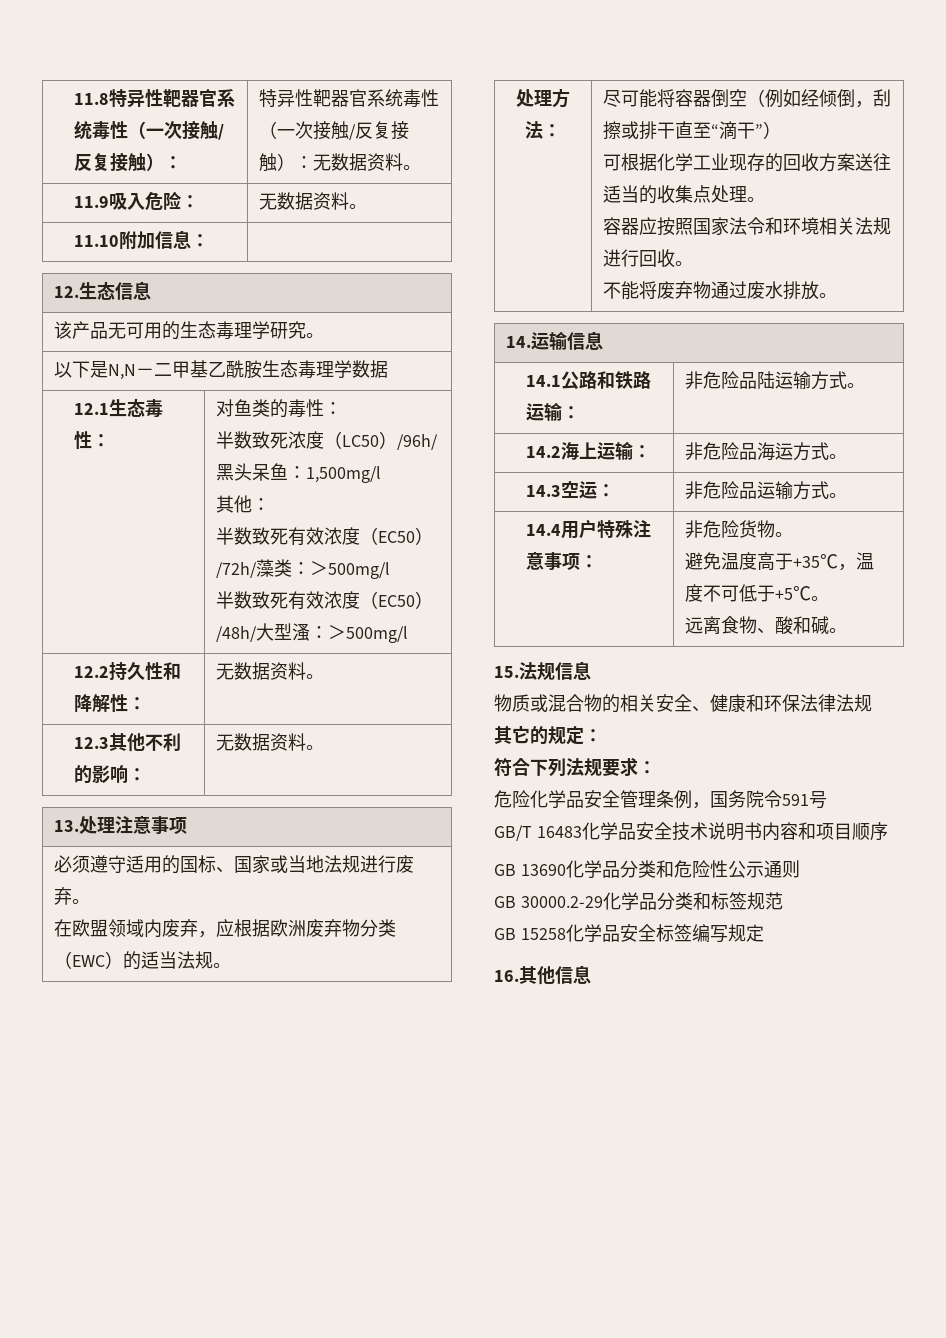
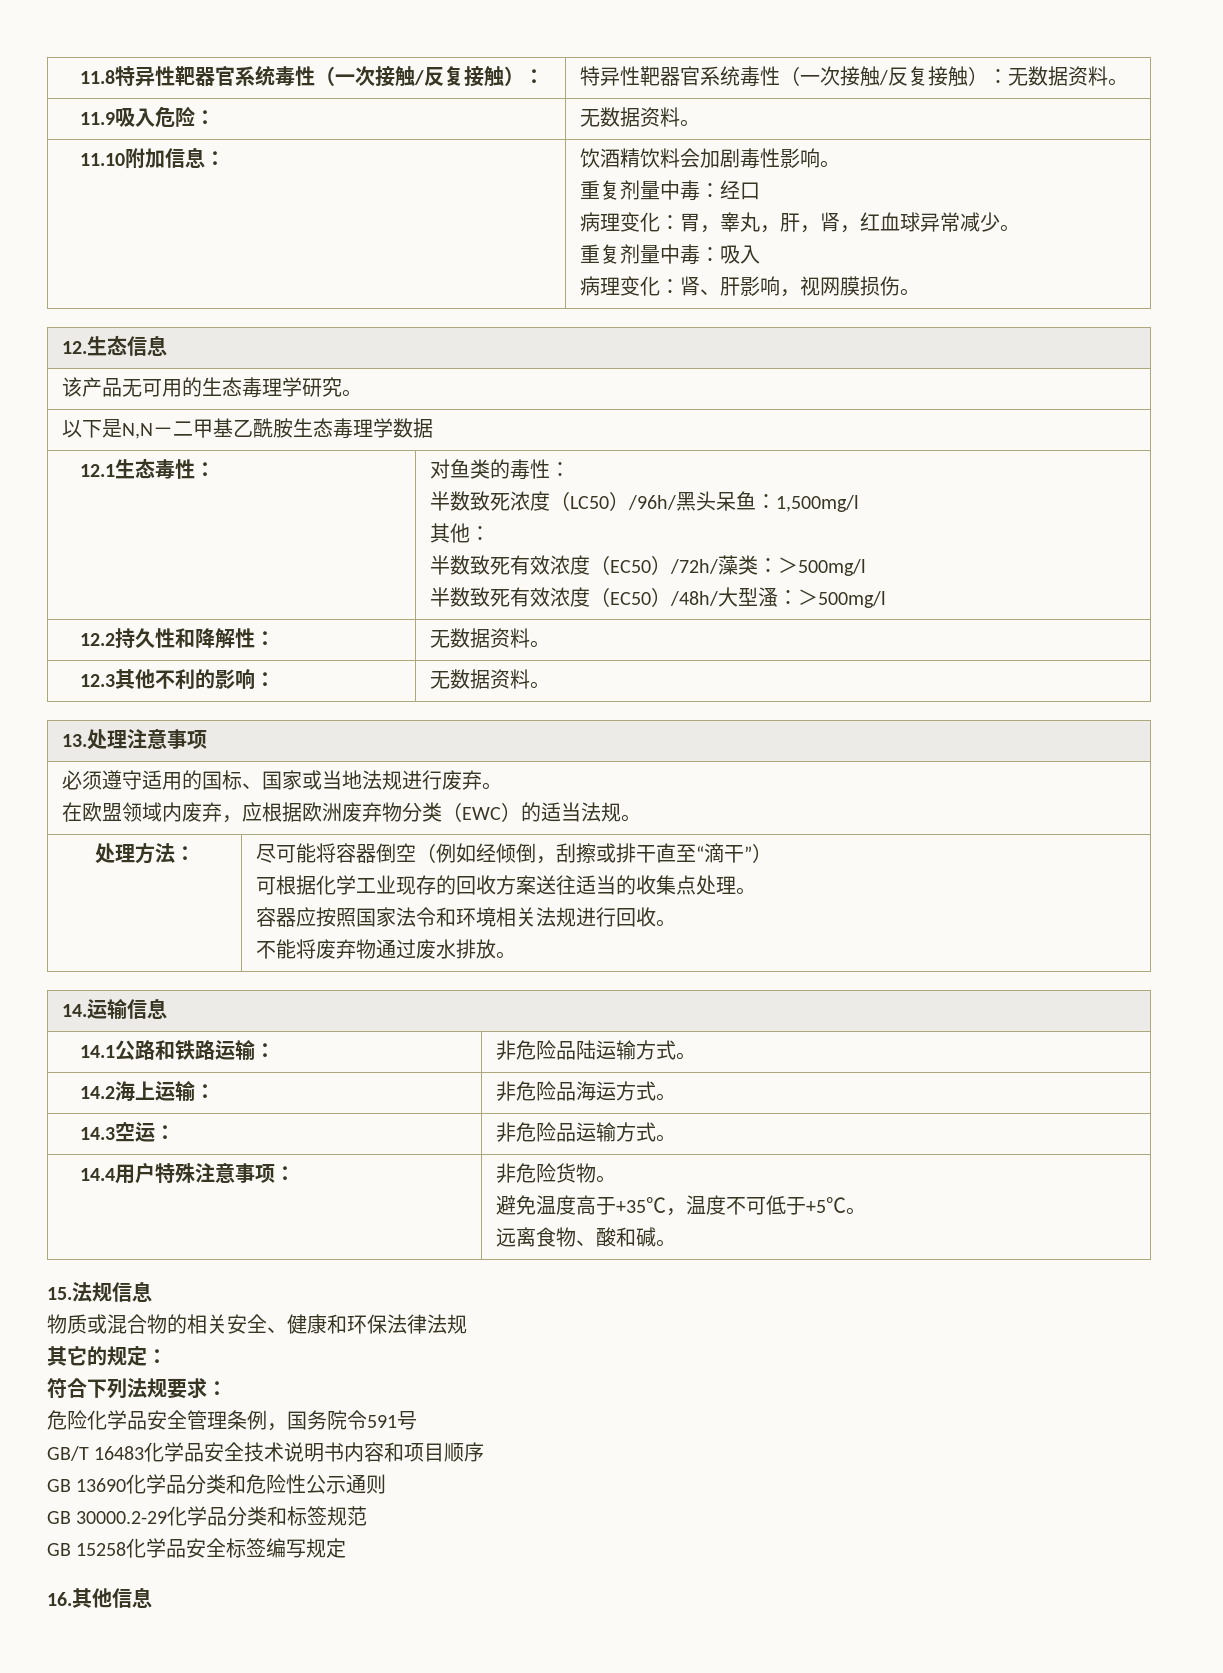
- 11.10附加信息： |
+ 11.10附加信息： | 饮酒精饮料会加剧毒性影响。
+ 重复剂量中毒：经口
+ 病理变化：胃，睾丸，肝，肾，红血球异常减少。
+ 重复剂量中毒：吸入
+ 病理变化：肾、肝影响，视网膜损伤。

